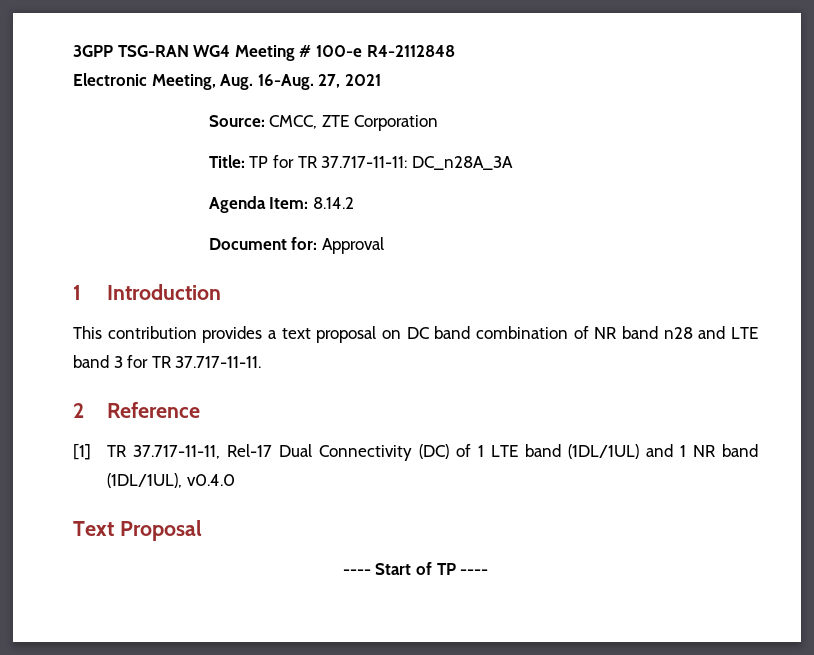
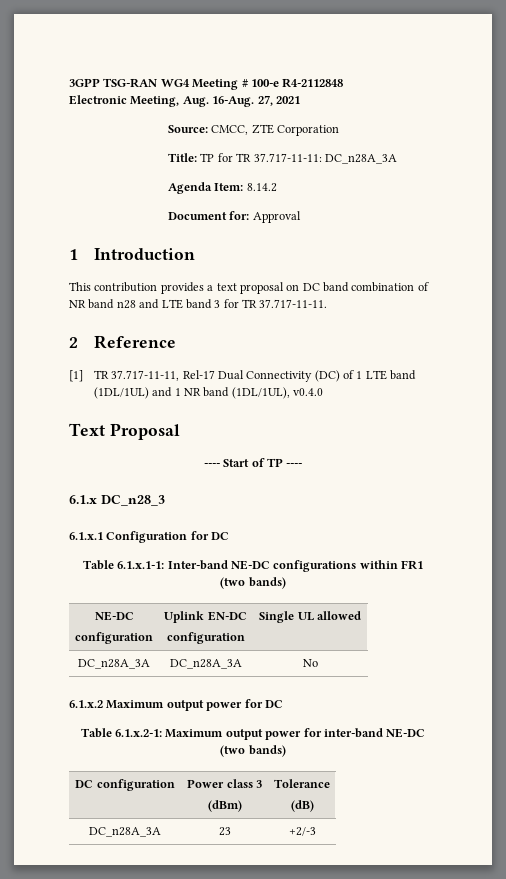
+ 6.1.x DC_n28_3
+ 6.1.x.1 Configuration for DC
+ Table 6.1.x.1-1: Inter-band NE-DC configurations within FR1 (two bands)
+ NE-DC
+ configuration | Uplink EN-DC
+ configuration | Single UL allowed
+ DC_n28A_3A | DC_n28A_3A | No
+ 6.1.x.2 Maximum output power for DC
+ Table 6.1.x.2-1: Maximum output power for inter-band NE-DC (two bands)
+ DC configuration | Power class 3
+ (dBm) | Tolerance
+ (dB)
+ DC_n28A_3A | 23 | +2/-3

